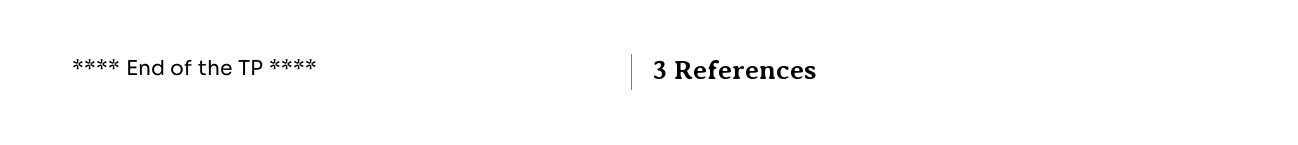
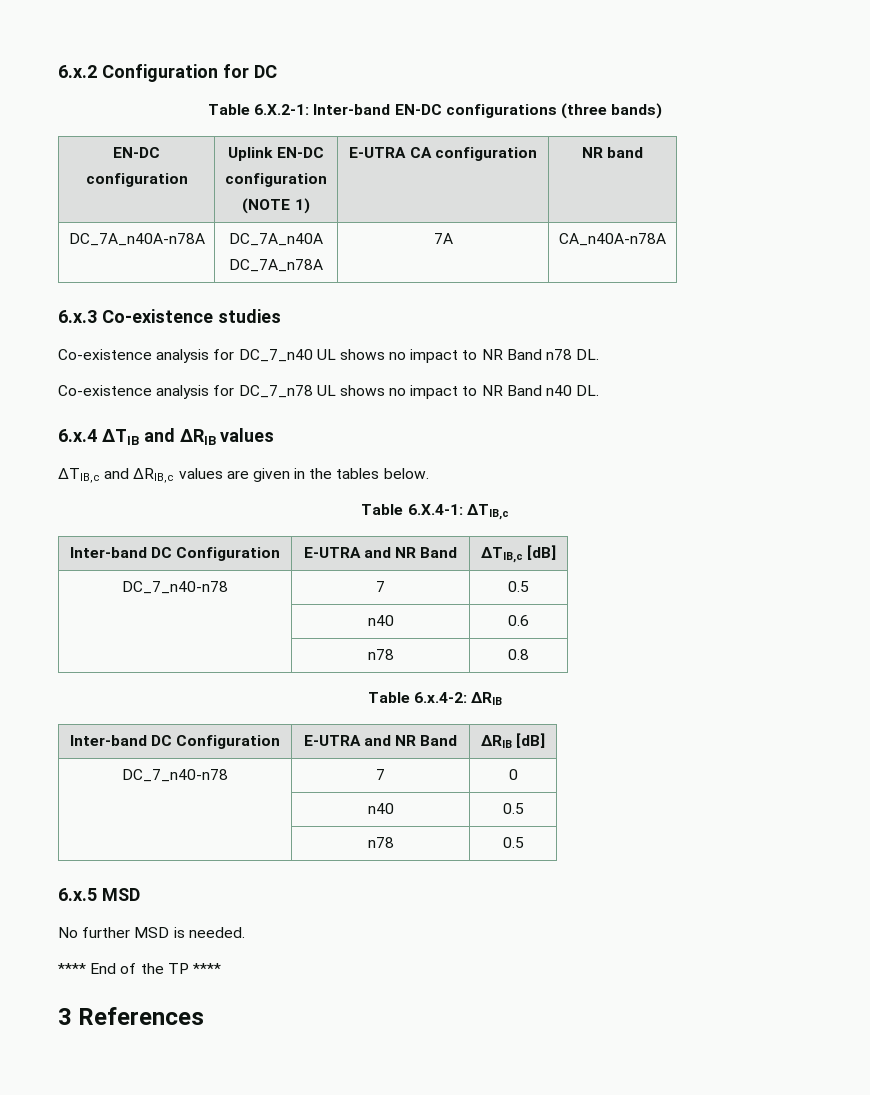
+ 6.x.2 Configuration for DC
+ Table 6.X.2-1: Inter-band EN-DC configurations (three bands)
+ EN-DC
+ configuration | Uplink EN-DC
+ configuration
+ (NOTE 1) | E-UTRA CA configuration | NR band
+ DC_7A_n40A-n78A | DC_7A_n40A
+ DC_7A_n78A | 7A | CA_n40A-n78A
+ 6.x.3 Co-existence studies
+ Co-existence analysis for DC_7_n40 UL shows no impact to NR Band n78 DL.
+ Co-existence analysis for DC_7_n78 UL shows no impact to NR Band n40 DL.
+ 6.x.4 ∆TIB and ∆RIB values
+ ΔTIB,c and ΔRIB,c values are given in the tables below.
+ Table 6.X.4-1: ΔTIB,c
+ Inter-band DC Configuration | E-UTRA and NR Band | ΔTIB,c [dB]
+ DC_7_n40-n78 | 7 | 0.5
+ | n40 | 0.6
+ | n78 | 0.8
+ Table 6.x.4-2: ΔRIB
+ Inter-band DC Configuration | E-UTRA and NR Band | ΔRIB [dB]
+ DC_7_n40-n78 | 7 | 0
+ | n40 | 0.5
+ | n78 | 0.5
+ 6.x.5 MSD
+ No further MSD is needed.

